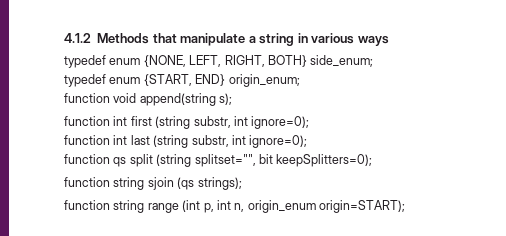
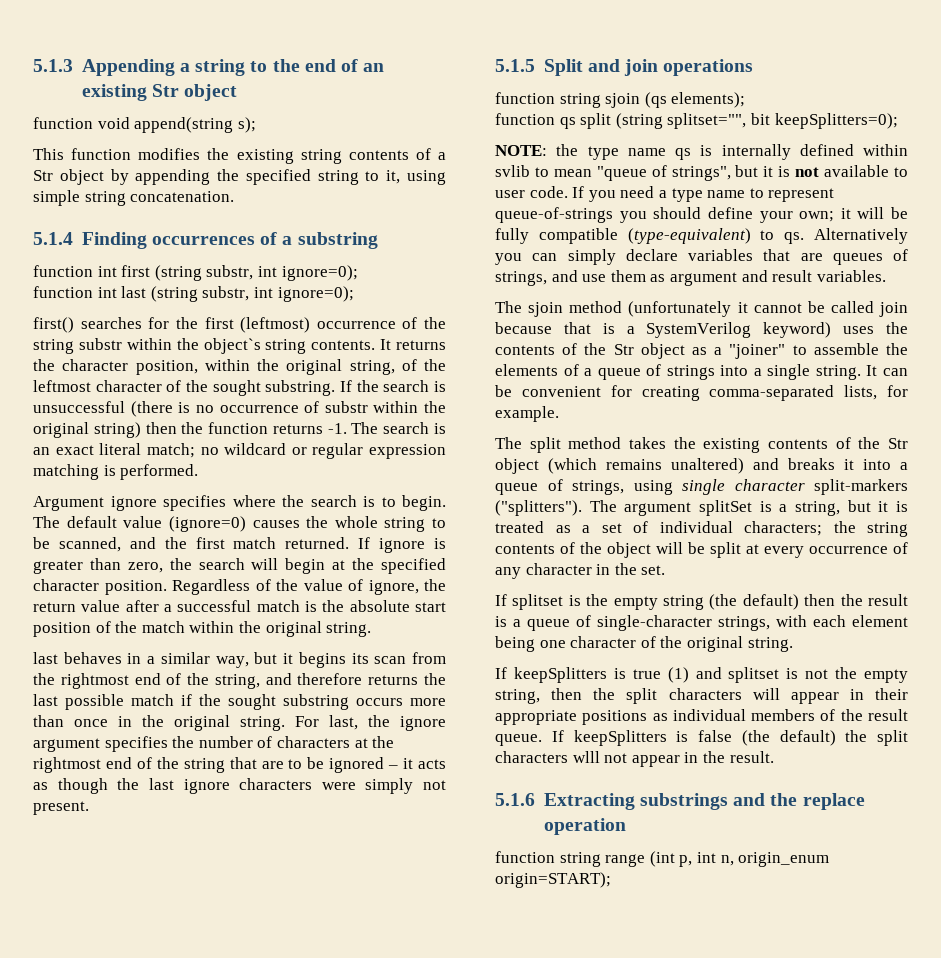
- 4.1.2 Methods that manipulate a string in various ways
- typedef enum {NONE, LEFT, RIGHT, BOTH} side_enum;
- typedef enum {START, END} origin_enum;
+ 5.1.3 Appending a string to the end of an existing Str object
  function void append(string s);
+ This function modifies the existing string contents of a Str object by appending the specified string to it, using simple string concatenation.
+ 5.1.4 Finding occurrences of a substring
+ first() searches for the first (leftmost) occurrence of the string substr within the object`s string contents. It returns the character position, within the original string, of the leftmost character of the sought substring. If the search is unsuccessful (there is no occurrence of substr within the original string) then the function returns -1. The search is an exact literal match; no wildcard or regular expression matching is performed.
+ Argument ignore specifies where the search is to begin. The default value (ignore=0) causes the whole string to be scanned, and the first match returned. If ignore is greater than zero, the search will begin at the specified character position. Regardless of the value of ignore, the return value after a successful match is the absolute start position of the match within the original string.
+ last behaves in a similar way, but it begins its scan from the rightmost end of the string, and therefore returns the last possible match if the sought substring occurs more than once in the original string. For last, the ignore argument specifies the number of characters at the rightmost end of the string that are to be ignored – it acts as though the last ignore characters were simply not present.
+ 5.1.5 Split and join operations
+ function string sjoin (qs elements);
- function string sjoin (qs strings);
+ NOTE: the type name qs is internally defined within svlib to mean "queue of strings", but it is not available to user code. If you need a type name to represent queue-of-strings you should define your own; it will be fully compatible (type-equivalent) to qs. Alternatively you can simply declare variables that are queues of strings, and use them as argument and result variables.
+ The sjoin method (unfortunately it cannot be called join because that is a SystemVerilog keyword) uses the contents of the Str object as a "joiner" to assemble the elements of a queue of strings into a single string. It can be convenient for creating comma-separated lists, for example.
+ The split method takes the existing contents of the Str object (which remains unaltered) and breaks it into a queue of strings, using single character split-markers ("splitters"). The argument splitSet is a string, but it is treated as a set of individual characters; the string contents of the object will be split at every occurrence of any character in the set.
+ If splitset is the empty string (the default) then the result is a queue of single-character strings, with each element being one character of the original string.
+ If keepSplitters is true (1) and splitset is not the empty string, then the split characters will appear in their appropriate positions as individual members of the result queue. If keepSplitters is false (the default) the split characters wlll not appear in the result.
+ 5.1.6 Extracting substrings and the replace operation

